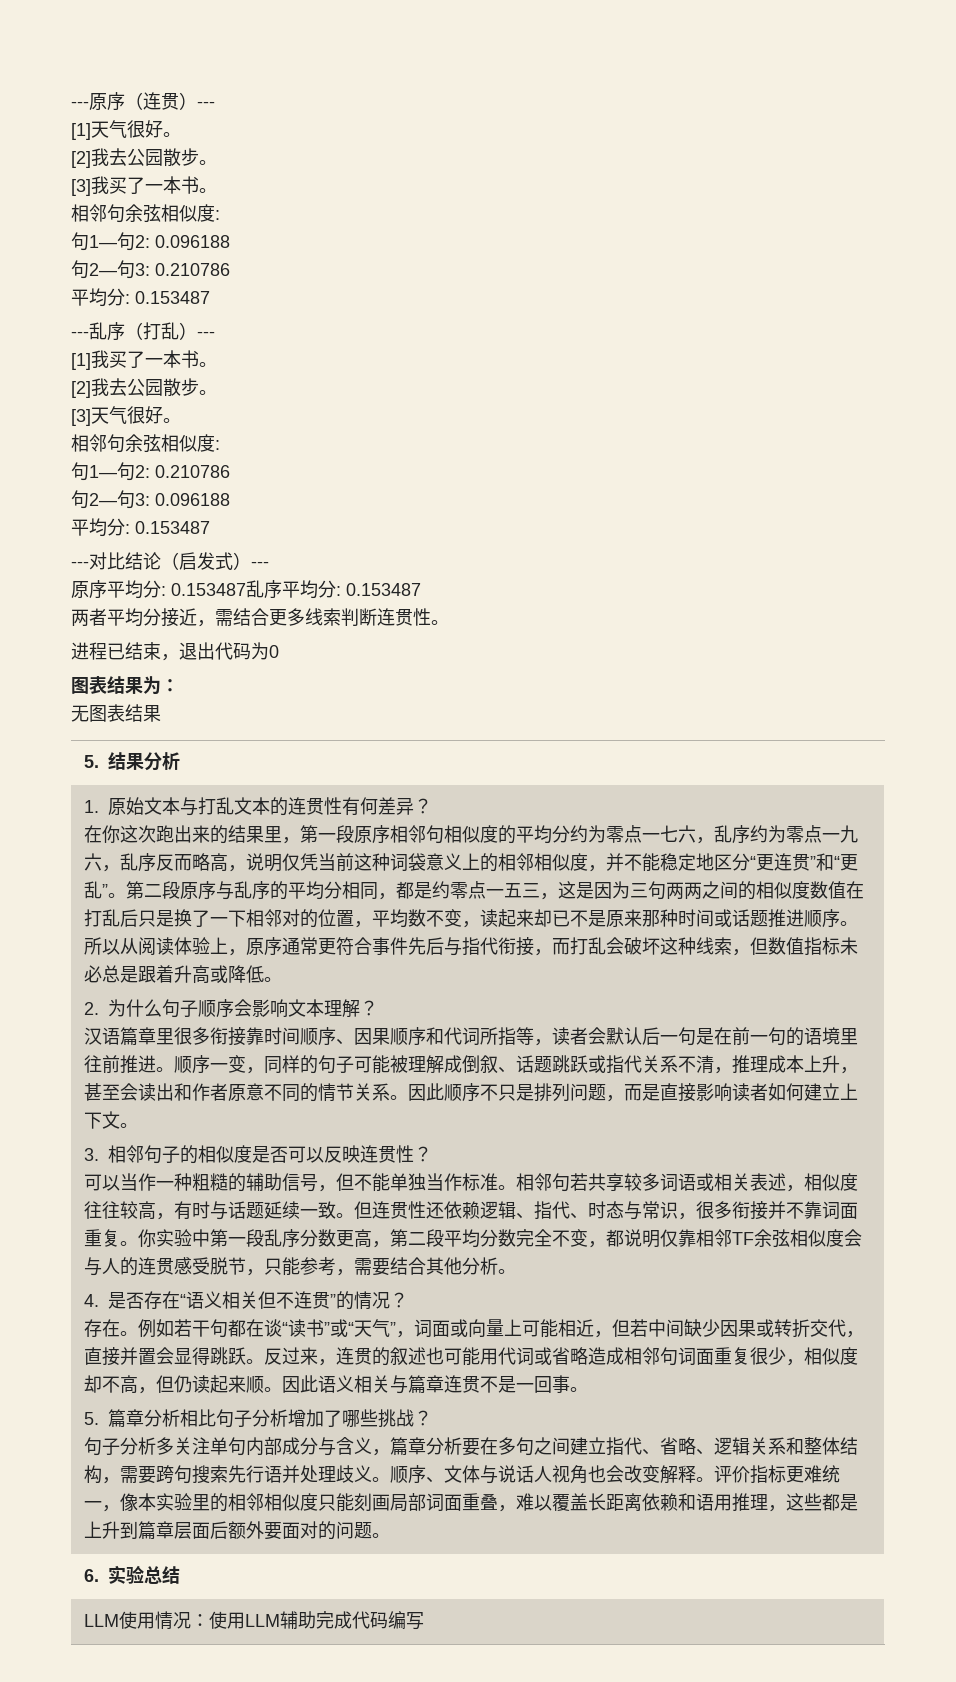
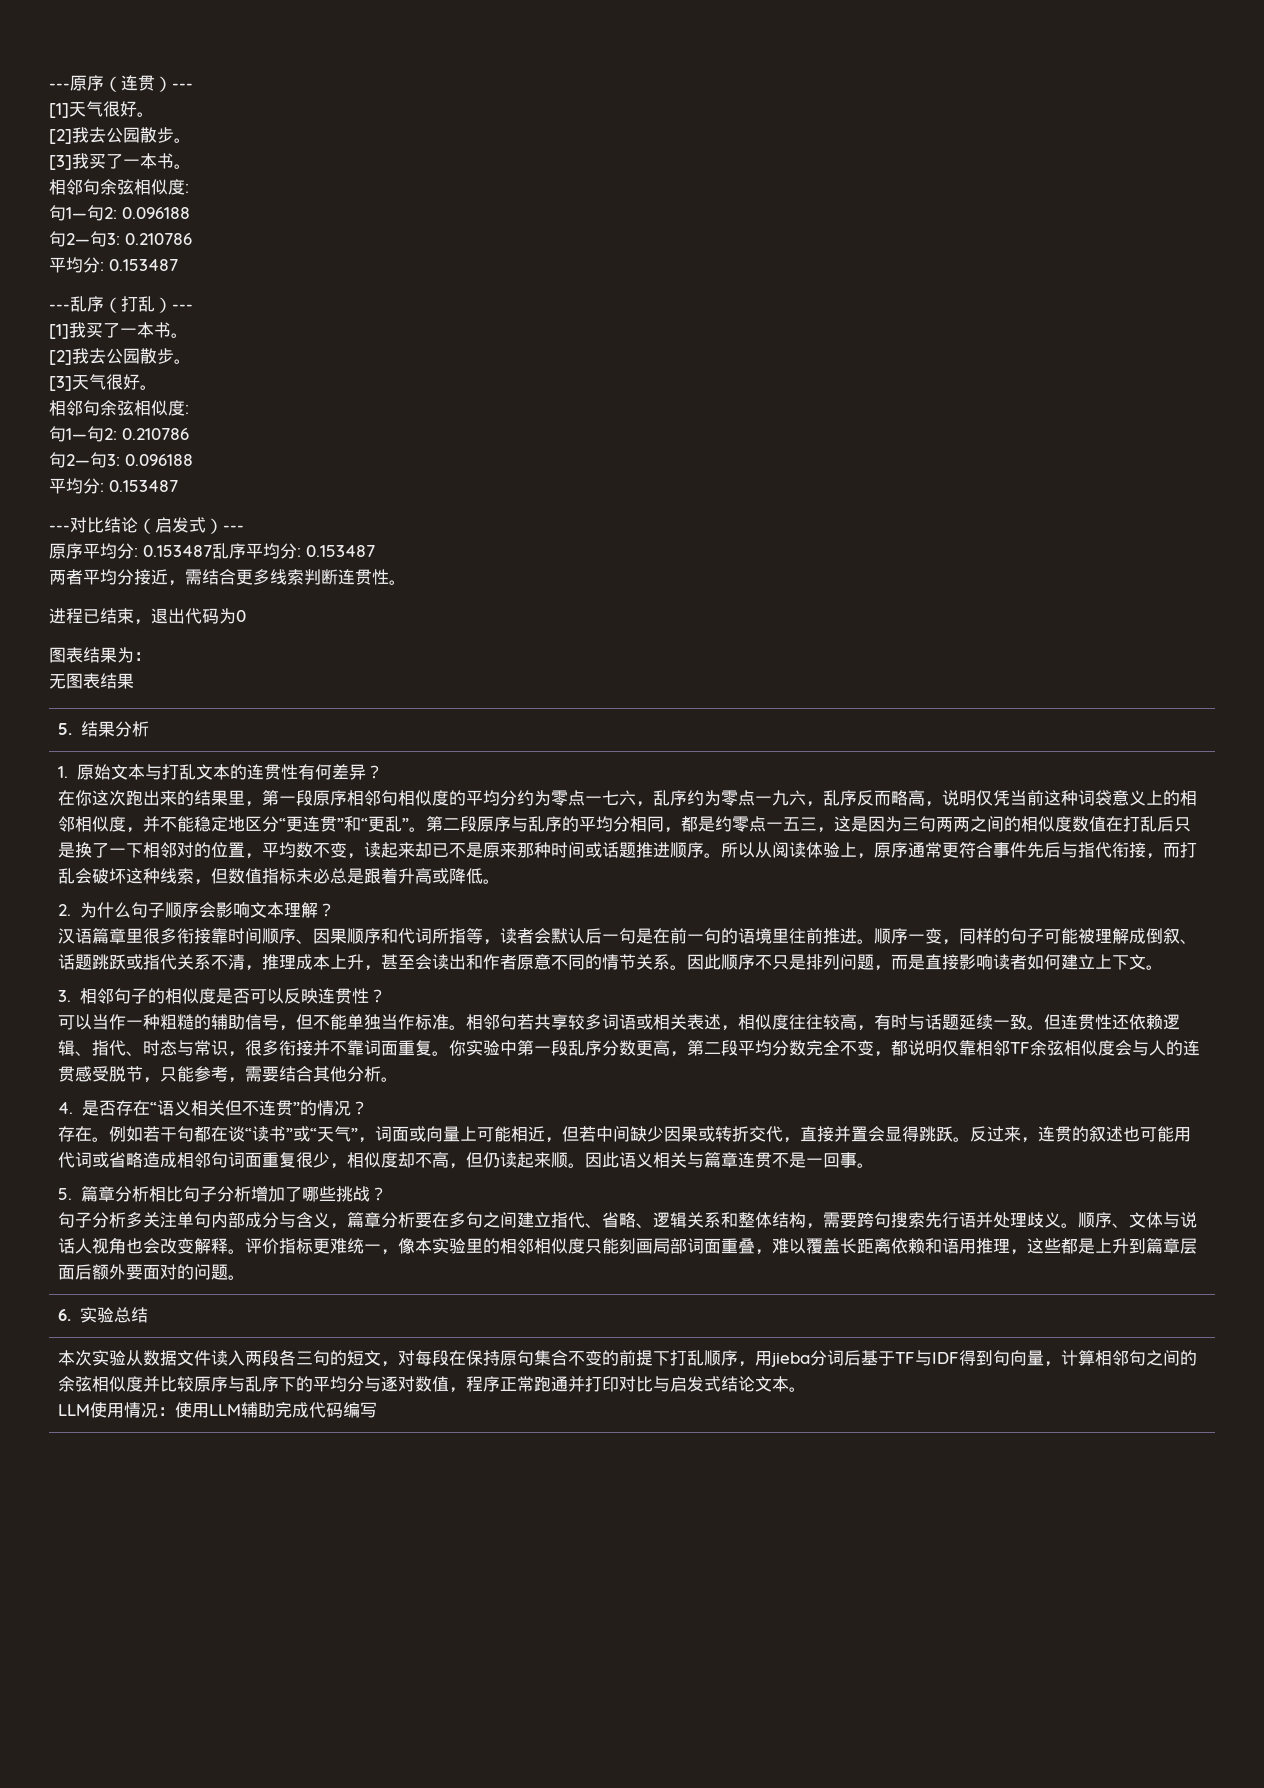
+ 本次实验从数据文件读入两段各三句的短文，对每段在保持原句集合不变的前提下打乱顺序，用jieba分词后基于TF与IDF得到句向量，计算相邻句之间的余弦相似度并比较原序与乱序下的平均分与逐对数值，程序正常跑通并打印对比与启发式结论文本。

